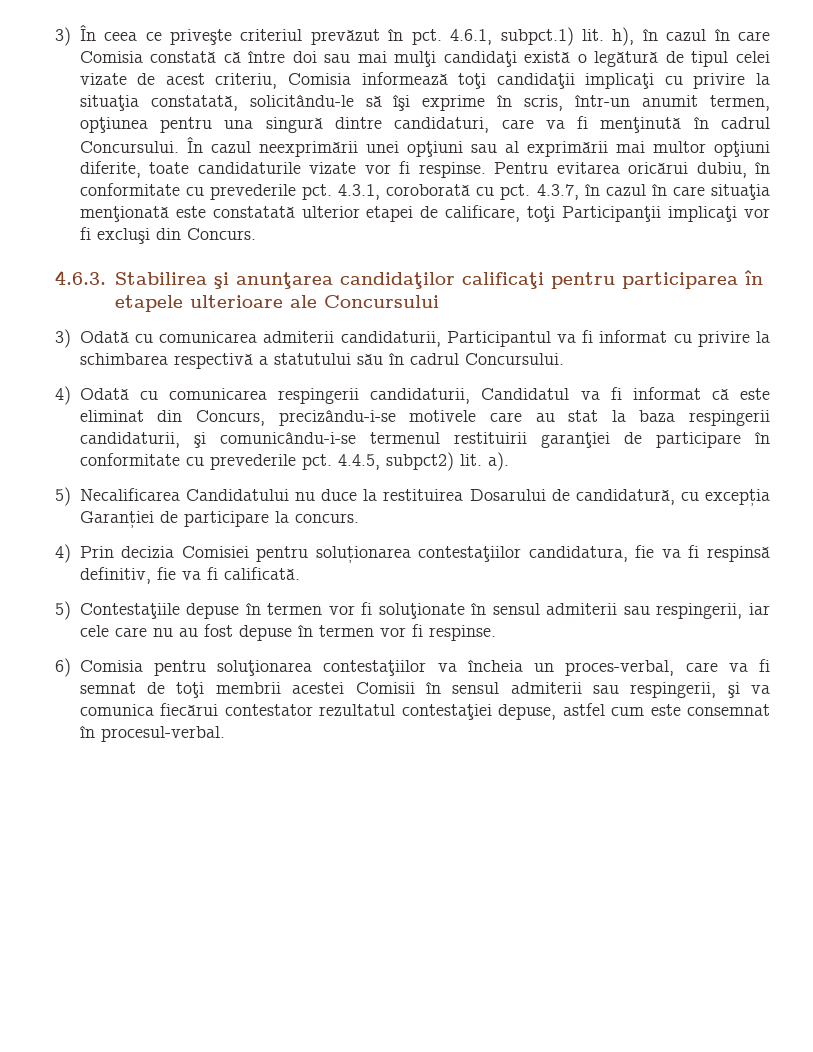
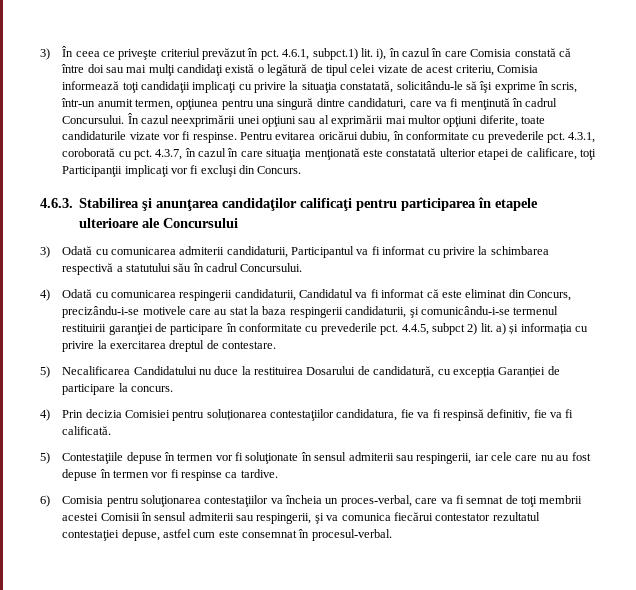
- 4.6.1, subpct.1) lit. h), în cazul în care Comisia constată că între doi sau mai mulţi candidaţi există o legătură de tipul celei vizate de acest criteriu, Comisia informează toţi candidaţii implicaţi cu privire la situaţia constatată, solicitându-le să îşi exprime în scris, într-un anumit termen, opţiunea pentru una singură dintre candidaturi, care va fi menţinută în cadrul Concursului.
+ 4.6.1, subpct.1) lit. i), în cazul în care Comisia constată că între doi sau mai mulţi candidaţi există o legătură de tipul celei vizate de acest criteriu, Comisia informează toţi candidaţii implicaţi cu privire la situaţia constatată, solicitându-le să îşi exprime în scris, într-un anumit termen, opţiunea pentru una singură dintre candidaturi, care va fi menţinută în cadrul Concursului.
- 4.4.5, subpct2) lit. a).
+ 4.4.5, subpct 2) lit. a) și informația cu privire la exercitarea dreptul de contestare.
- 5) Contestaţiile depuse în termen vor fi soluţionate în sensul admiterii sau respingerii, iar cele care nu au fost depuse în termen vor fi respinse.
+ 5) Contestaţiile depuse în termen vor fi soluţionate în sensul admiterii sau respingerii, iar cele care nu au fost depuse în termen vor fi respinse ca tardive.

